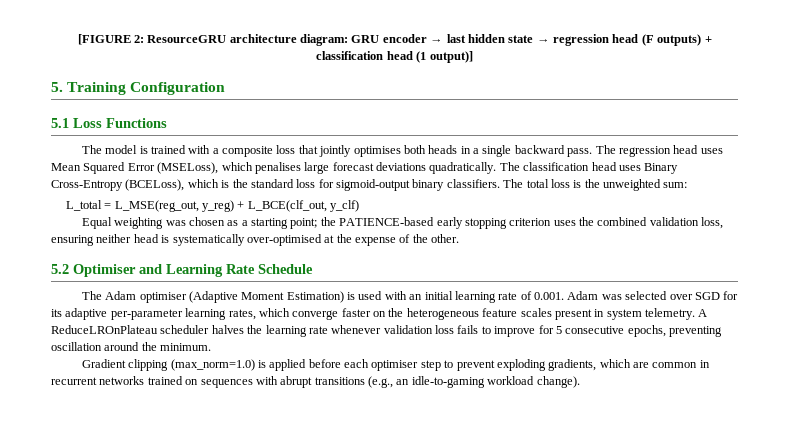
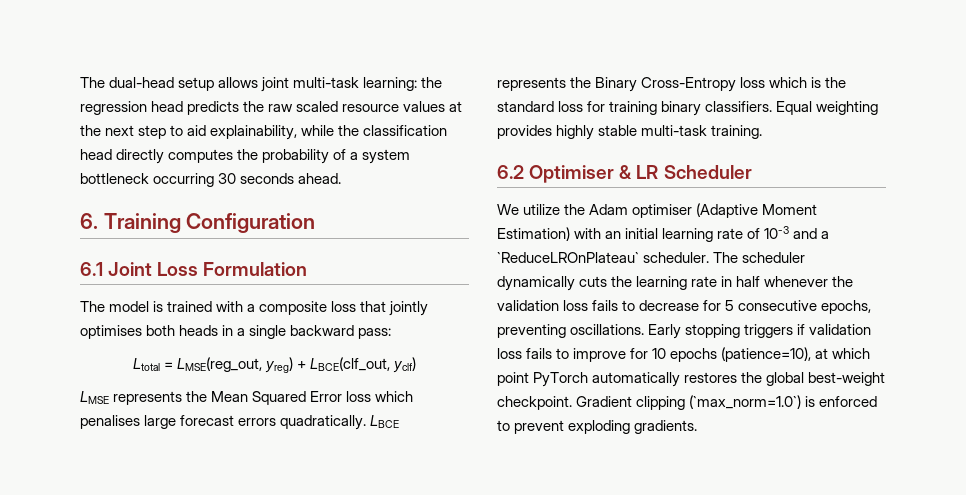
- [FIGURE 2: ResourceGRU architecture diagram: GRU encoder → last hidden state → regression head (F outputs) + classification head (1 output)]
- 5. Training Configuration
- 5.1 Loss Functions
+ The dual-head setup allows joint multi-task learning: the regression head predicts the raw scaled resource values at the next step to aid explainability, while the classification head directly computes the probability of a system bottleneck occurring 30 seconds ahead.
+ 6. Training Configuration
+ 6.1 Joint Loss Formulation
- The model is trained with a composite loss that jointly optimises both heads in a single backward pass. The regression head uses Mean Squared Error (MSELoss), which penalises large forecast deviations quadratically. The classification head uses Binary Cross-Entropy (BCELoss), which is the standard loss for sigmoid-output binary classifiers.
+ The model is trained with a composite loss that jointly optimises both heads in a single backward pass:
+ Ltotal = LMSE(reg_out, yreg) + LBCE(clf_out, yclf)
+ LMSE represents the Mean Squared Error loss which penalises large forecast errors quadratically. LBCE represents the Binary Cross-Entropy loss which is the standard loss for training binary classifiers.
- The total loss is the unweighted sum:
- L_total = L_MSE(reg_out, y_reg) + L_BCE(clf_out, y_clf)
- Equal weighting was chosen as a starting point; the PATIENCE-based early stopping criterion uses the combined validation loss, ensuring neither head is systematically over-optimised at the expense of the other.
- 5.2 Optimiser and Learning Rate Schedule
- The Adam optimiser (Adaptive Moment Estimation) is used with an initial learning rate of 0.001. Adam was selected over SGD for its adaptive per-parameter learning rates, which converge faster on the heterogeneous feature scales present in system telemetry. A ReduceLROnPlateau scheduler halves the learning rate whenever validation loss fails to improve for 5 consecutive epochs, preventing oscillation around the minimum.
- Gradient clipping (max_norm=1.0) is applied before each optimiser step to prevent exploding gradients, which are common in recurrent networks trained on sequences with abrupt transitions (e.g., an idle-to-gaming workload change).
+ Equal weighting provides highly stable multi-task training.
+ 6.2 Optimiser & LR Scheduler
+ We utilize the Adam optimiser (Adaptive Moment Estimation) with an initial learning rate of 10-3 and a `ReduceLROnPlateau` scheduler. The scheduler dynamically cuts the learning rate in half whenever the validation loss fails to decrease for 5 consecutive epochs, preventing oscillations. Early stopping triggers if validation loss fails to improve for 10 epochs (patience=10), at which point PyTorch automatically restores the global best-weight checkpoint. Gradient clipping (`max_norm=1.0`) is enforced to prevent exploding gradients.

